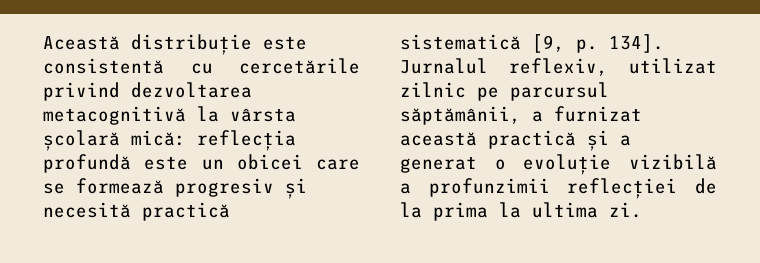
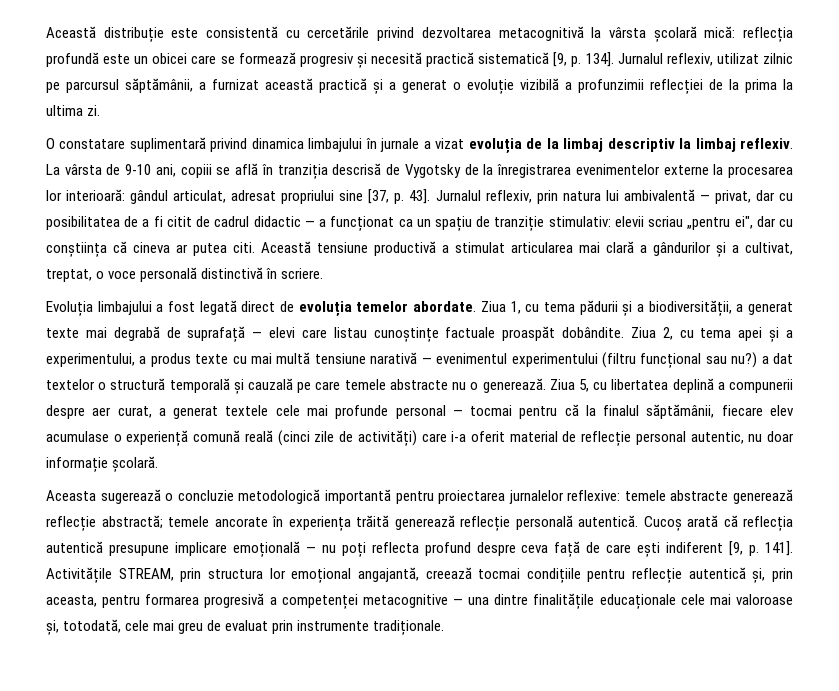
+ O constatare suplimentară privind dinamica limbajului în jurnale a vizat evoluția de la limbaj descriptiv la limbaj reflexiv. La vârsta de 9-10 ani, copiii se află în tranziția descrisă de Vygotsky de la înregistrarea evenimentelor externe la procesarea lor interioară: gândul articulat, adresat propriului sine [37, p. 43]. Jurnalul reflexiv, prin natura lui ambivalentă — privat, dar cu posibilitatea de a fi citit de cadrul didactic — a funcționat ca un spațiu de tranziție stimulativ: elevii scriau „pentru ei", dar cu conștiința că cineva ar putea citi. Această tensiune productivă a stimulat articularea mai clară a gândurilor și a cultivat, treptat, o voce personală distinctivă în scriere.
+ Evoluția limbajului a fost legată direct de evoluția temelor abordate. Ziua 1, cu tema pădurii și a biodiversității, a generat texte mai degrabă de suprafață — elevi care listau cunoștințe factuale proaspăt dobândite. Ziua 2, cu tema apei și a experimentului, a produs texte cu mai multă tensiune narativă — evenimentul experimentului (filtru funcțional sau nu?) a dat textelor o structură temporală și cauzală pe care temele abstracte nu o generează. Ziua 5, cu libertatea deplină a compunerii despre aer curat, a generat textele cele mai profunde personal — tocmai pentru că la finalul săptămânii, fiecare elev acumulase o experiență comună reală (cinci zile de activități) care i-a oferit material de reflecție personal autentic, nu doar informație școlară.
+ Aceasta sugerează o concluzie metodologică importantă pentru proiectarea jurnalelor reflexive: temele abstracte generează reflecție abstractă; temele ancorate în experiența trăită generează reflecție personală autentică. Cucoș arată că reflecția autentică presupune implicare emoțională — nu poți reflecta profund despre ceva față de care ești indiferent [9, p. 141]. Activitățile STREAM, prin structura lor emoțional angajantă, creează tocmai condițiile pentru reflecție autentică și, prin aceasta, pentru formarea progresivă a competenței metacognitive — una dintre finalitățile educaționale cele mai valoroase și, totodată, cele mai greu de evaluat prin instrumente tradiționale.

